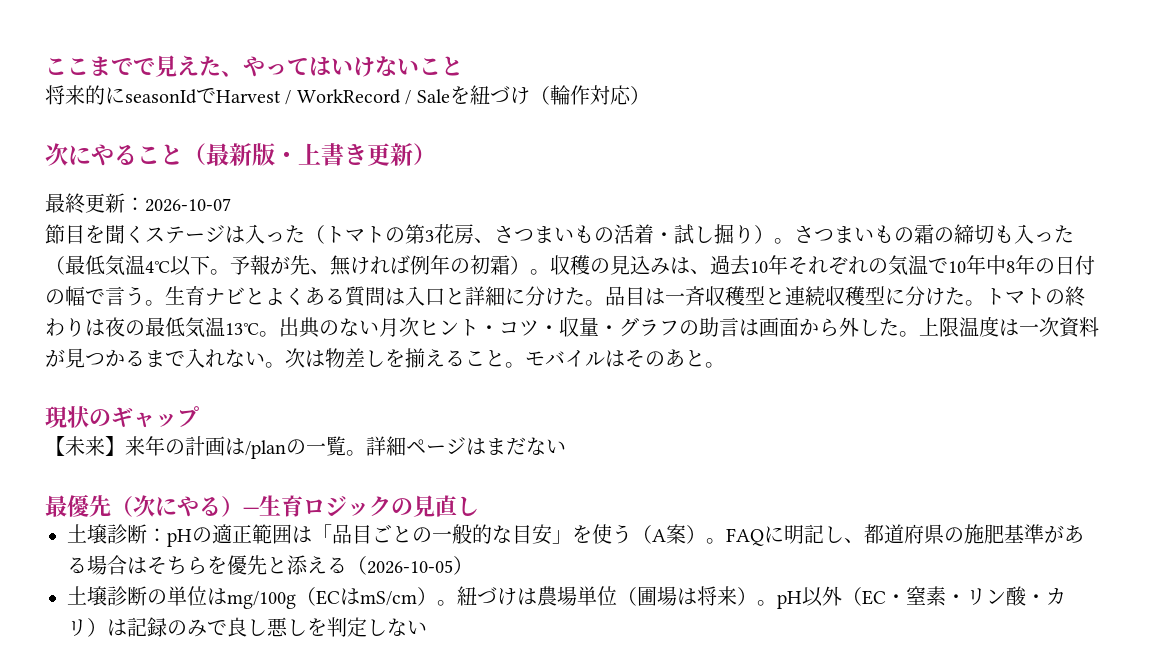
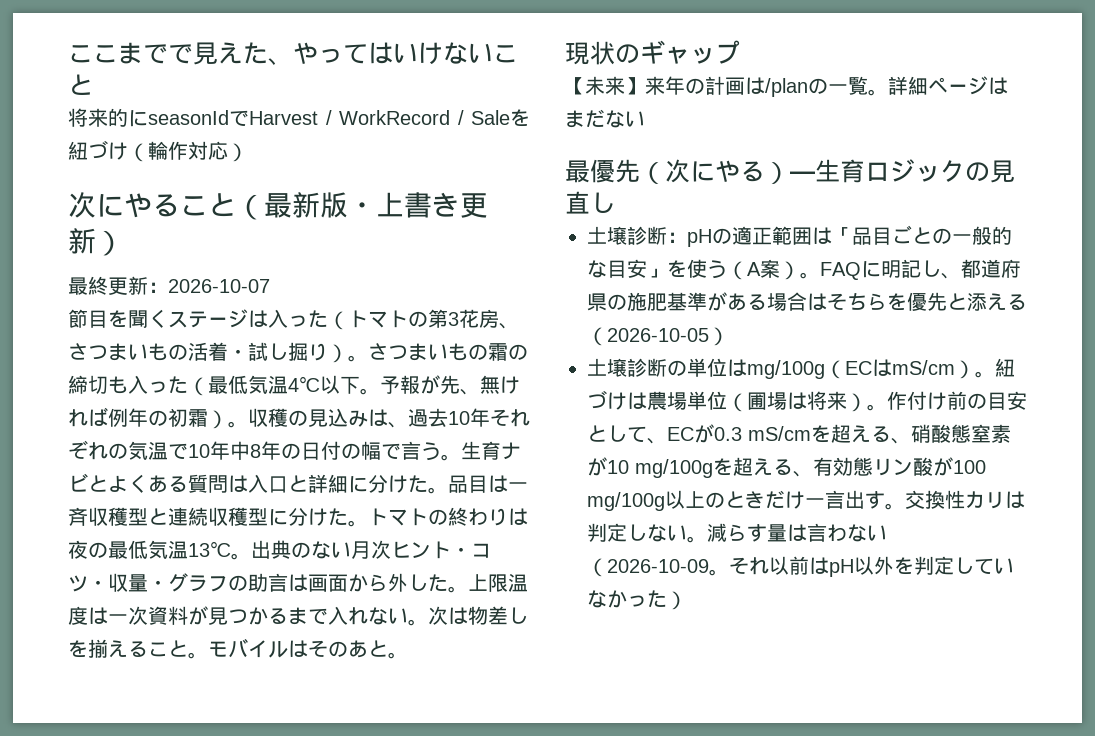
- 紐づけは農場単位（圃場は将来）。pH以外（EC・窒素・リン酸・カリ）は記録のみで良し悪しを判定しない
+ 紐づけは農場単位（圃場は将来）。作付け前の目安として、ECが0.3 mS/cmを超える、硝酸態窒素が10 mg/100gを超える、有効態リン酸が100 mg/100g以上のときだけ一言出す。交換性カリは判定しない。減らす量は言わない（2026-10-09。それ以前はpH以外を判定していなかった）

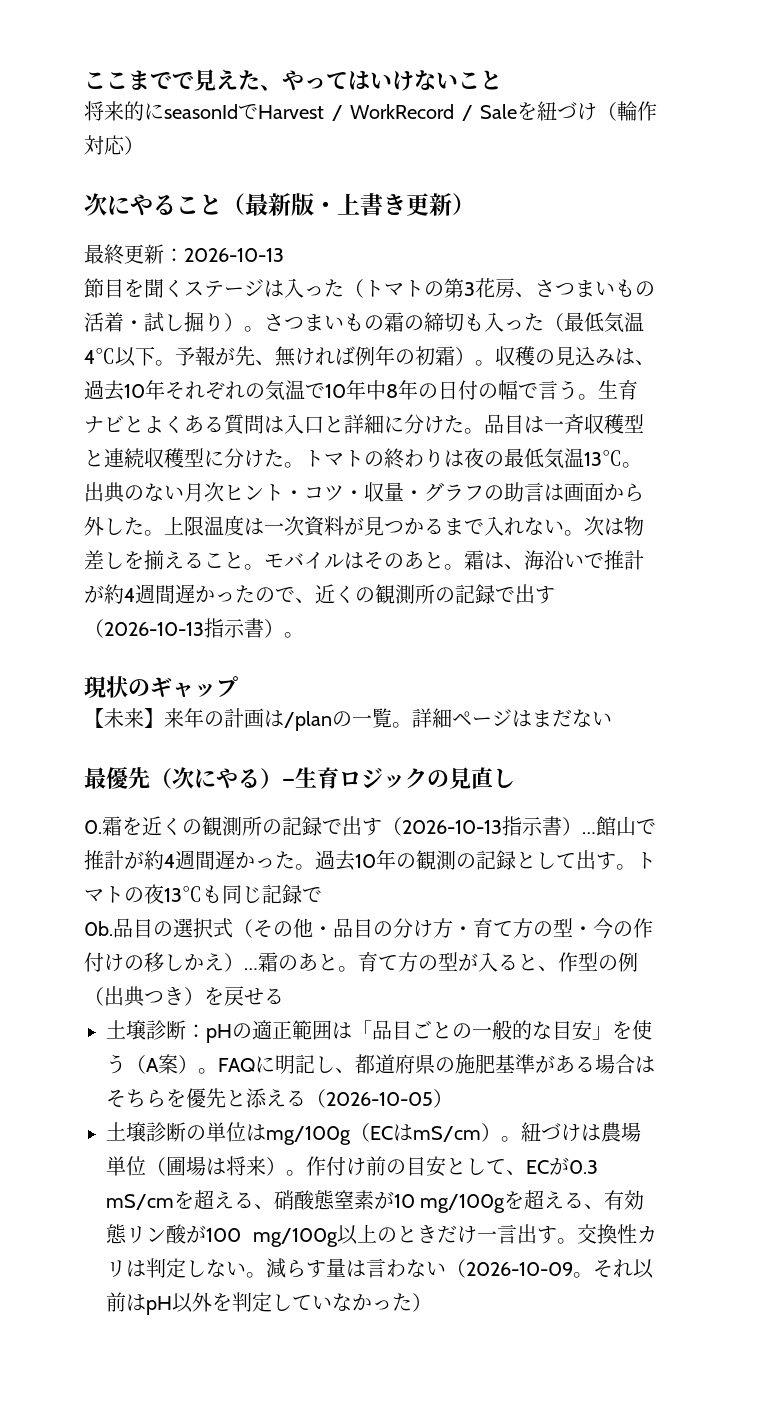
- 最終更新：2026-10-07
+ 最終更新：2026-10-13
+ 霜は、海沿いで推計が約4週間遅かったので、近くの観測所の記録で出す（2026-10-13指示書）。
+ 0.霜を近くの観測所の記録で出す（2026-10-13指示書）…館山で推計が約4週間遅かった。過去10年の観測の記録として出す。トマトの夜13℃も同じ記録で
+ 0b.品目の選択式（その他・品目の分け方・育て方の型・今の作付けの移しかえ）…霜のあと。育て方の型が入ると、作型の例（出典つき）を戻せる

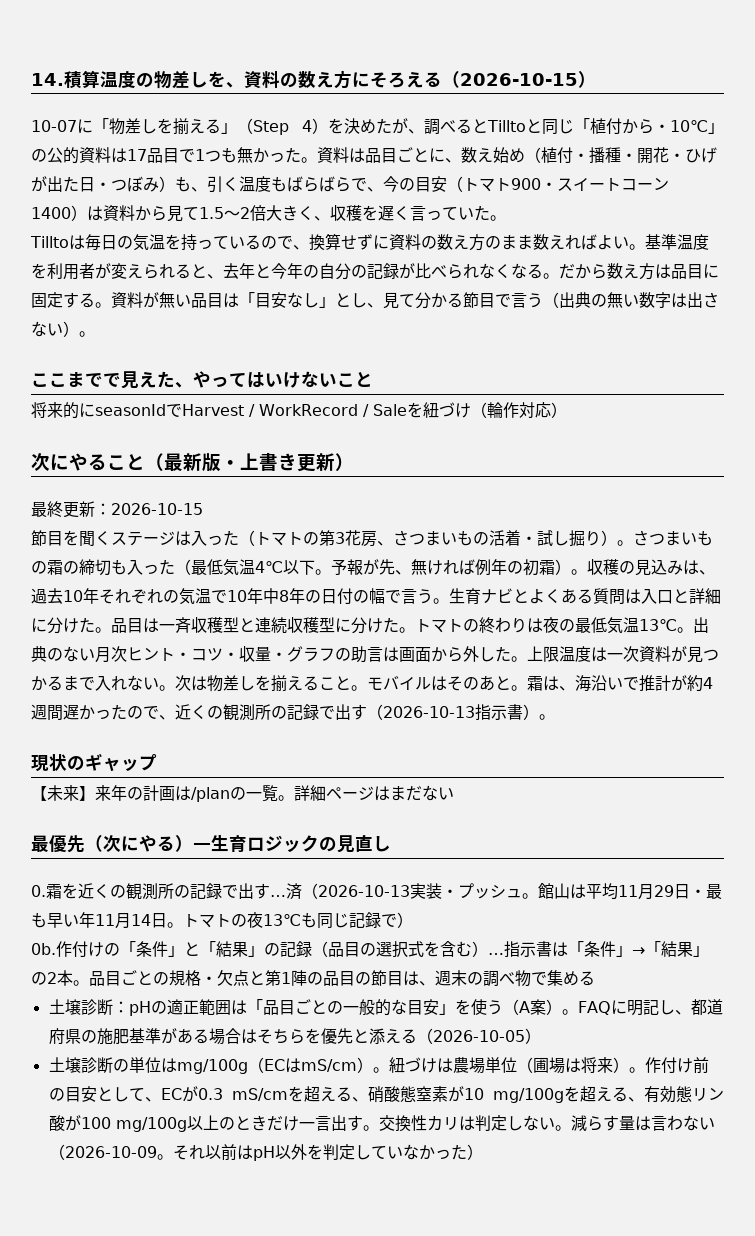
+ 14.積算温度の物差しを、資料の数え方にそろえる（2026-10-15）
+ 10-07に「物差しを揃える」（Step 4）を決めたが、調べるとTilltoと同じ「植付から・10℃」の公的資料は17品目で1つも無かった。資料は品目ごとに、数え始め（植付・播種・開花・ひげが出た日・つぼみ）も、引く温度もばらばらで、今の目安（トマト900・スイートコーン1400）は資料から見て1.5〜2倍大きく、収穫を遅く言っていた。
+ Tilltoは毎日の気温を持っているので、換算せずに資料の数え方のまま数えればよい。基準温度を利用者が変えられると、去年と今年の自分の記録が比べられなくなる。だから数え方は品目に固定する。資料が無い品目は「目安なし」とし、見て分かる節目で言う（出典の無い数字は出さない）。
- 最終更新：2026-10-13
+ 最終更新：2026-10-15
- 0.霜を近くの観測所の記録で出す（2026-10-13指示書）…館山で推計が約4週間遅かった。過去10年の観測の記録として出す。
+ 0.霜を近くの観測所の記録で出す…済（2026-10-13実装・プッシュ。館山は平均11月29日・最も早い年11月14日。
- トマトの夜13℃も同じ記録で
+ トマトの夜13℃も同じ記録で）
- 品目の選択式（その他・品目の分け方・育て方の型・今の作付けの移しかえ）…霜のあと。育て方の型が入ると、作型の例（出典つき）を戻せる
+ 作付けの「条件」と「結果」の記録（品目の選択式を含む）…指示書は「条件」→「結果」の2本。品目ごとの規格・欠点と第1陣の品目の節目は、週末の調べ物で集める

